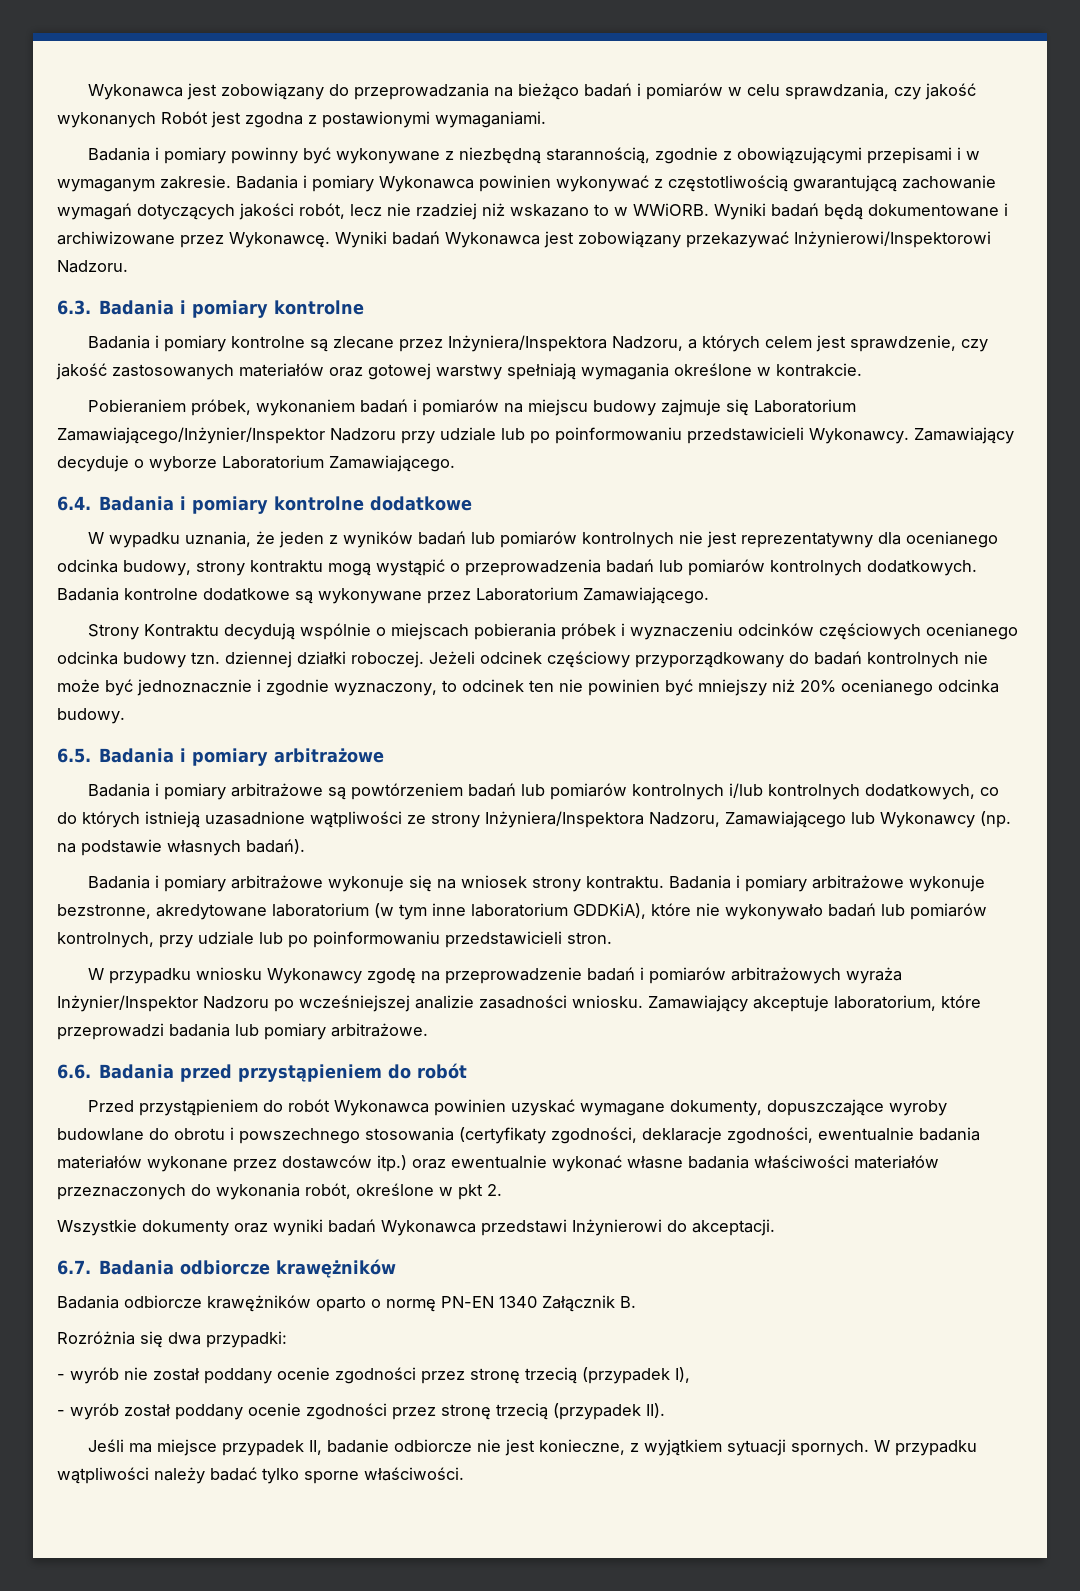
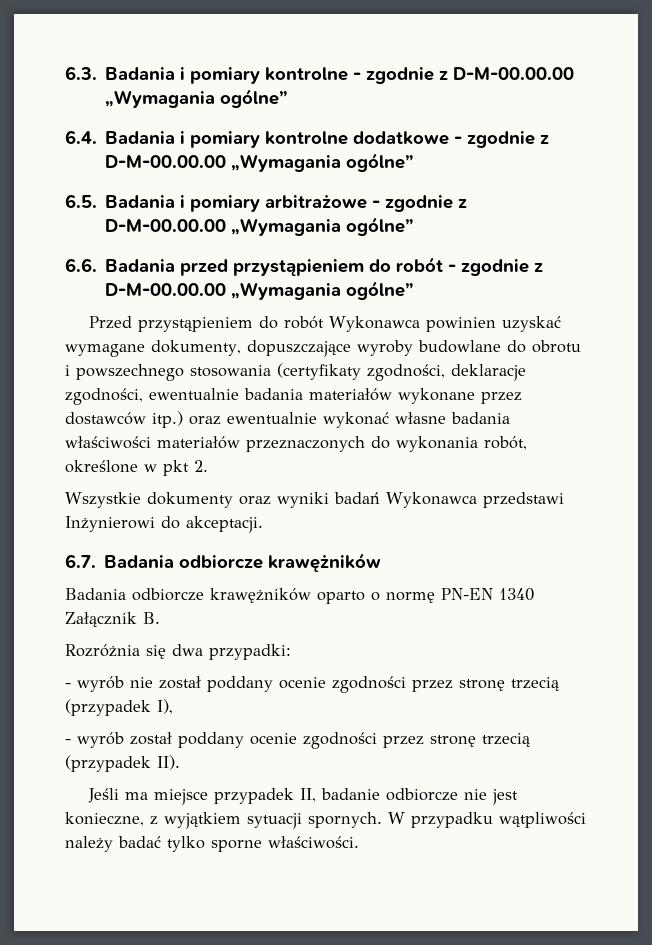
- Wykonawca jest zobowiązany do przeprowadzania na bieżąco badań i pomiarów w celu sprawdzania, czy jakość wykonanych Robót jest zgodna z postawionymi wymaganiami.
- Badania i pomiary powinny być wykonywane z niezbędną starannością, zgodnie z obowiązującymi przepisami i w wymaganym zakresie. Badania i pomiary Wykonawca powinien wykonywać z częstotliwością gwarantującą zachowanie wymagań dotyczących jakości robót, lecz nie rzadziej niż wskazano to w WWiORB. Wyniki badań będą dokumentowane i archiwizowane przez Wykonawcę. Wyniki badań Wykonawca jest zobowiązany przekazywać Inżynierowi/Inspektorowi Nadzoru.
- 6.3. Badania i pomiary kontrolne
- Badania i pomiary kontrolne są zlecane przez Inżyniera/Inspektora Nadzoru, a których celem jest sprawdzenie, czy jakość zastosowanych materiałów oraz gotowej warstwy spełniają wymagania określone w kontrakcie.
- Pobieraniem próbek, wykonaniem badań i pomiarów na miejscu budowy zajmuje się Laboratorium Zamawiającego/Inżynier/Inspektor Nadzoru przy udziale lub po poinformowaniu przedstawicieli Wykonawcy. Zamawiający decyduje o wyborze Laboratorium Zamawiającego.
+ 6.3. Badania i pomiary kontrolne - zgodnie z D-M-00.00.00 „Wymagania ogólne”
- 6.4. Badania i pomiary kontrolne dodatkowe
- W wypadku uznania, że jeden z wyników badań lub pomiarów kontrolnych nie jest reprezentatywny dla ocenianego odcinka budowy, strony kontraktu mogą wystąpić o przeprowadzenia badań lub pomiarów kontrolnych dodatkowych. Badania kontrolne dodatkowe są wykonywane przez Laboratorium Zamawiającego.
- Strony Kontraktu decydują wspólnie o miejscach pobierania próbek i wyznaczeniu odcinków częściowych ocenianego odcinka budowy tzn. dziennej działki roboczej. Jeżeli odcinek częściowy przyporządkowany do badań kontrolnych nie może być jednoznacznie i zgodnie wyznaczony, to odcinek ten nie powinien być mniejszy niż 20% ocenianego odcinka budowy.
+ 6.4. Badania i pomiary kontrolne dodatkowe - zgodnie z D-M-00.00.00 „Wymagania ogólne”
- 6.5. Badania i pomiary arbitrażowe
- Badania i pomiary arbitrażowe są powtórzeniem badań lub pomiarów kontrolnych i/lub kontrolnych dodatkowych, co do których istnieją uzasadnione wątpliwości ze strony Inżyniera/Inspektora Nadzoru, Zamawiającego lub Wykonawcy (np. na podstawie własnych badań).
- Badania i pomiary arbitrażowe wykonuje się na wniosek strony kontraktu. Badania i pomiary arbitrażowe wykonuje bezstronne, akredytowane laboratorium (w tym inne laboratorium GDDKiA), które nie wykonywało badań lub pomiarów kontrolnych, przy udziale lub po poinformowaniu przedstawicieli stron.
- W przypadku wniosku Wykonawcy zgodę na przeprowadzenie badań i pomiarów arbitrażowych wyraża Inżynier/Inspektor Nadzoru po wcześniejszej analizie zasadności wniosku. Zamawiający akceptuje laboratorium, które przeprowadzi badania lub pomiary arbitrażowe.
+ 6.5. Badania i pomiary arbitrażowe - zgodnie z D-M-00.00.00 „Wymagania ogólne”
- 6.6. Badania przed przystąpieniem do robót
+ 6.6. Badania przed przystąpieniem do robót - zgodnie z D-M-00.00.00 „Wymagania ogólne”

